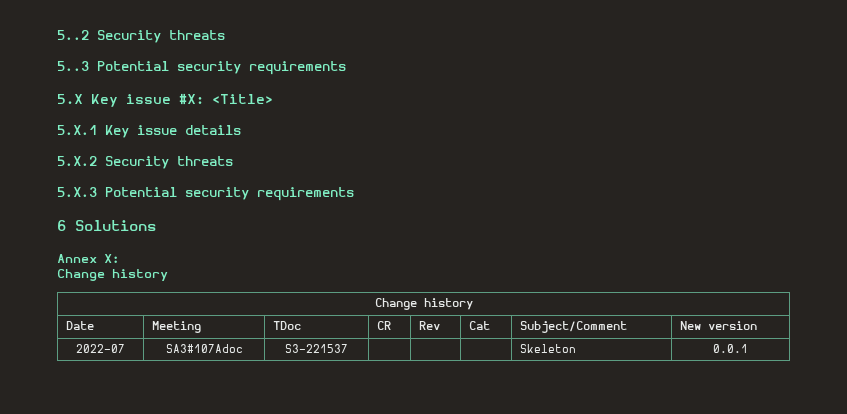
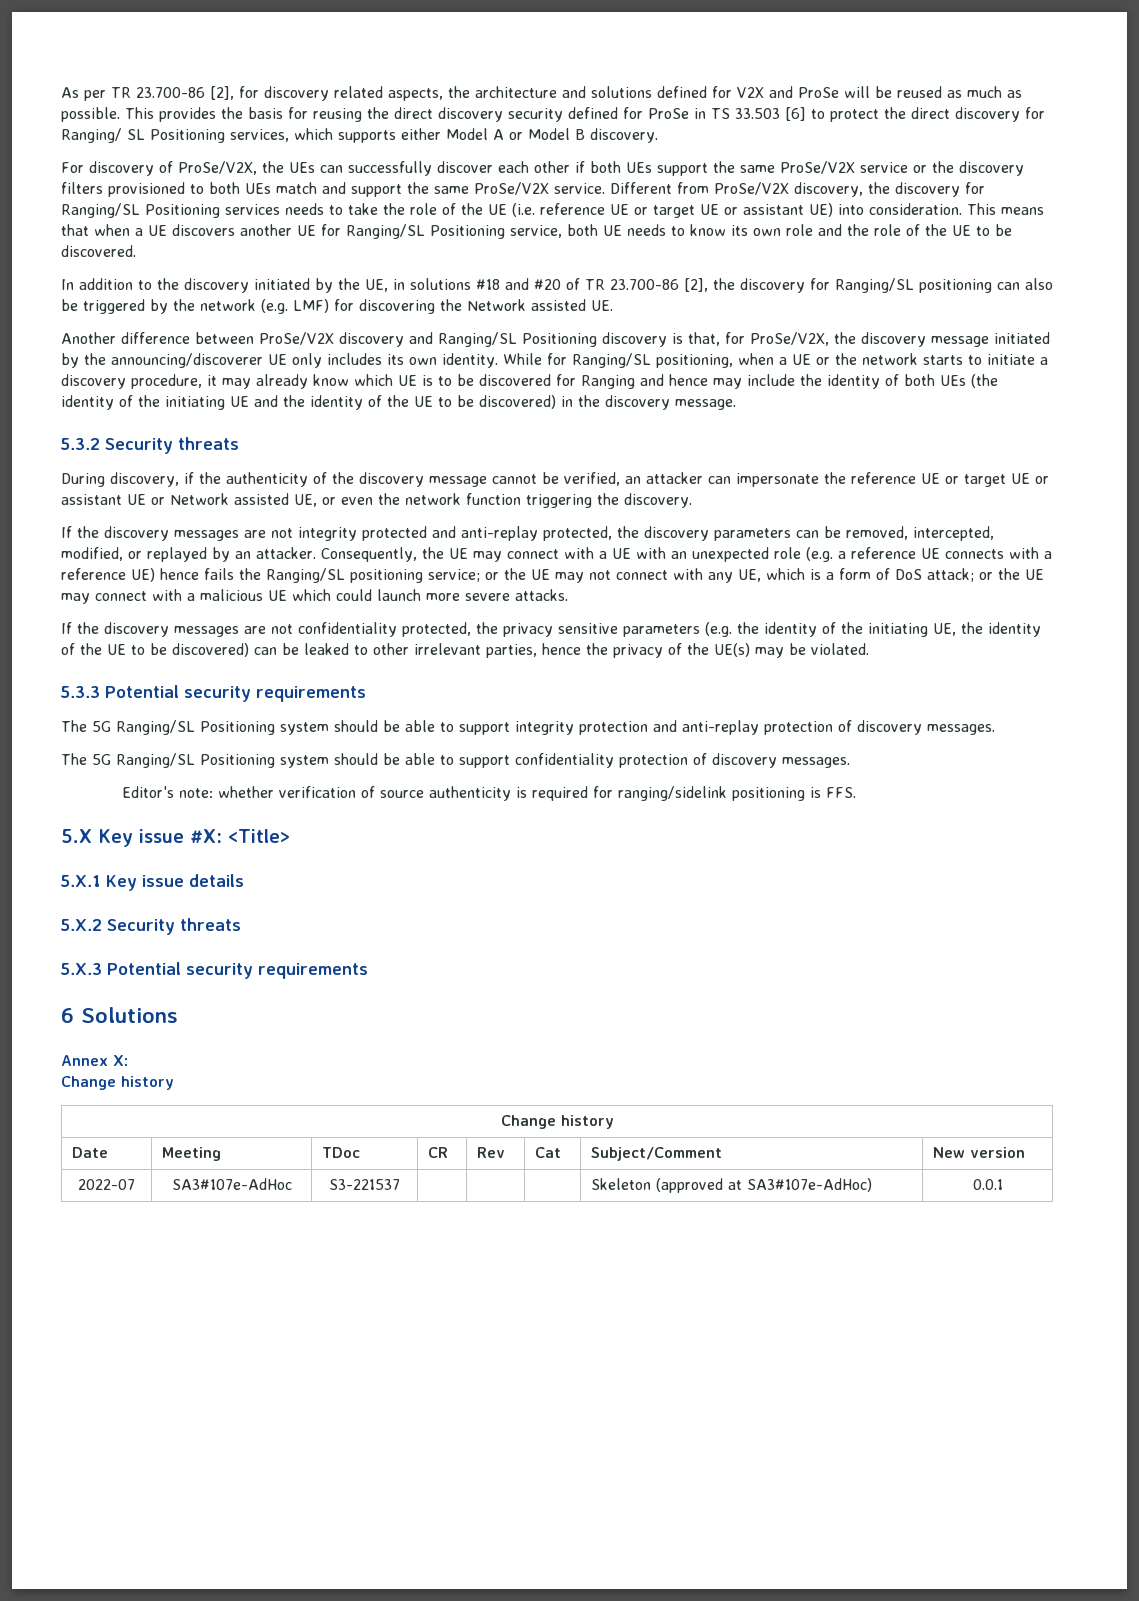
- 5..2 Security threats
- 5..3 Potential security requirements
+ As per TR 23.700-86 [2], for discovery related aspects, the architecture and solutions defined for V2X and ProSe will be reused as much as possible. This provides the basis for reusing the direct discovery security defined for ProSe in TS 33.503 [6] to protect the direct discovery for Ranging/ SL Positioning services, which supports either Model A or Model B discovery.
+ For discovery of ProSe/V2X, the UEs can successfully discover each other if both UEs support the same ProSe/V2X service or the discovery filters provisioned to both UEs match and support the same ProSe/V2X service. Different from ProSe/V2X discovery, the discovery for Ranging/SL Positioning services needs to take the role of the UE (i.e. reference UE or target UE or assistant UE) into consideration. This means that when a UE discovers another UE for Ranging/SL Positioning service, both UE needs to know its own role and the role of the UE to be discovered.
+ In addition to the discovery initiated by the UE, in solutions #18 and #20 of TR 23.700-86 [2], the discovery for Ranging/SL positioning can also be triggered by the network (e.g. LMF) for discovering the Network assisted UE.
+ Another difference between ProSe/V2X discovery and Ranging/SL Positioning discovery is that, for ProSe/V2X, the discovery message initiated by the announcing/discoverer UE only includes its own identity. While for Ranging/SL positioning, when a UE or the network starts to initiate a discovery procedure, it may already know which UE is to be discovered for Ranging and hence may include the identity of both UEs (the identity of the initiating UE and the identity of the UE to be discovered) in the discovery message.
+ 5.3.2 Security threats
+ During discovery, if the authenticity of the discovery message cannot be verified, an attacker can impersonate the reference UE or target UE or assistant UE or Network assisted UE, or even the network function triggering the discovery.
+ If the discovery messages are not integrity protected and anti-replay protected, the discovery parameters can be removed, intercepted, modified, or replayed by an attacker. Consequently, the UE may connect with a UE with an unexpected role (e.g. a reference UE connects with a reference UE) hence fails the Ranging/SL positioning service; or the UE may not connect with any UE, which is a form of DoS attack; or the UE may connect with a malicious UE which could launch more severe attacks.
+ If the discovery messages are not confidentiality protected, the privacy sensitive parameters (e.g. the identity of the initiating UE, the identity of the UE to be discovered) can be leaked to other irrelevant parties, hence the privacy of the UE(s) may be violated.
+ 5.3.3 Potential security requirements
+ The 5G Ranging/SL Positioning system should be able to support integrity protection and anti-replay protection of discovery messages.
+ The 5G Ranging/SL Positioning system should be able to support confidentiality protection of discovery messages.
+ Editor's note: whether verification of source authenticity is required for ranging/sidelink positioning is FFS.
- 2022-07 | SA3#107Adoc | S3-221537 | | | | Skeleton | 0.0.1
+ 2022-07 | SA3#107e-AdHoc | S3-221537 | | | | Skeleton (approved at SA3#107e-AdHoc) | 0.0.1

